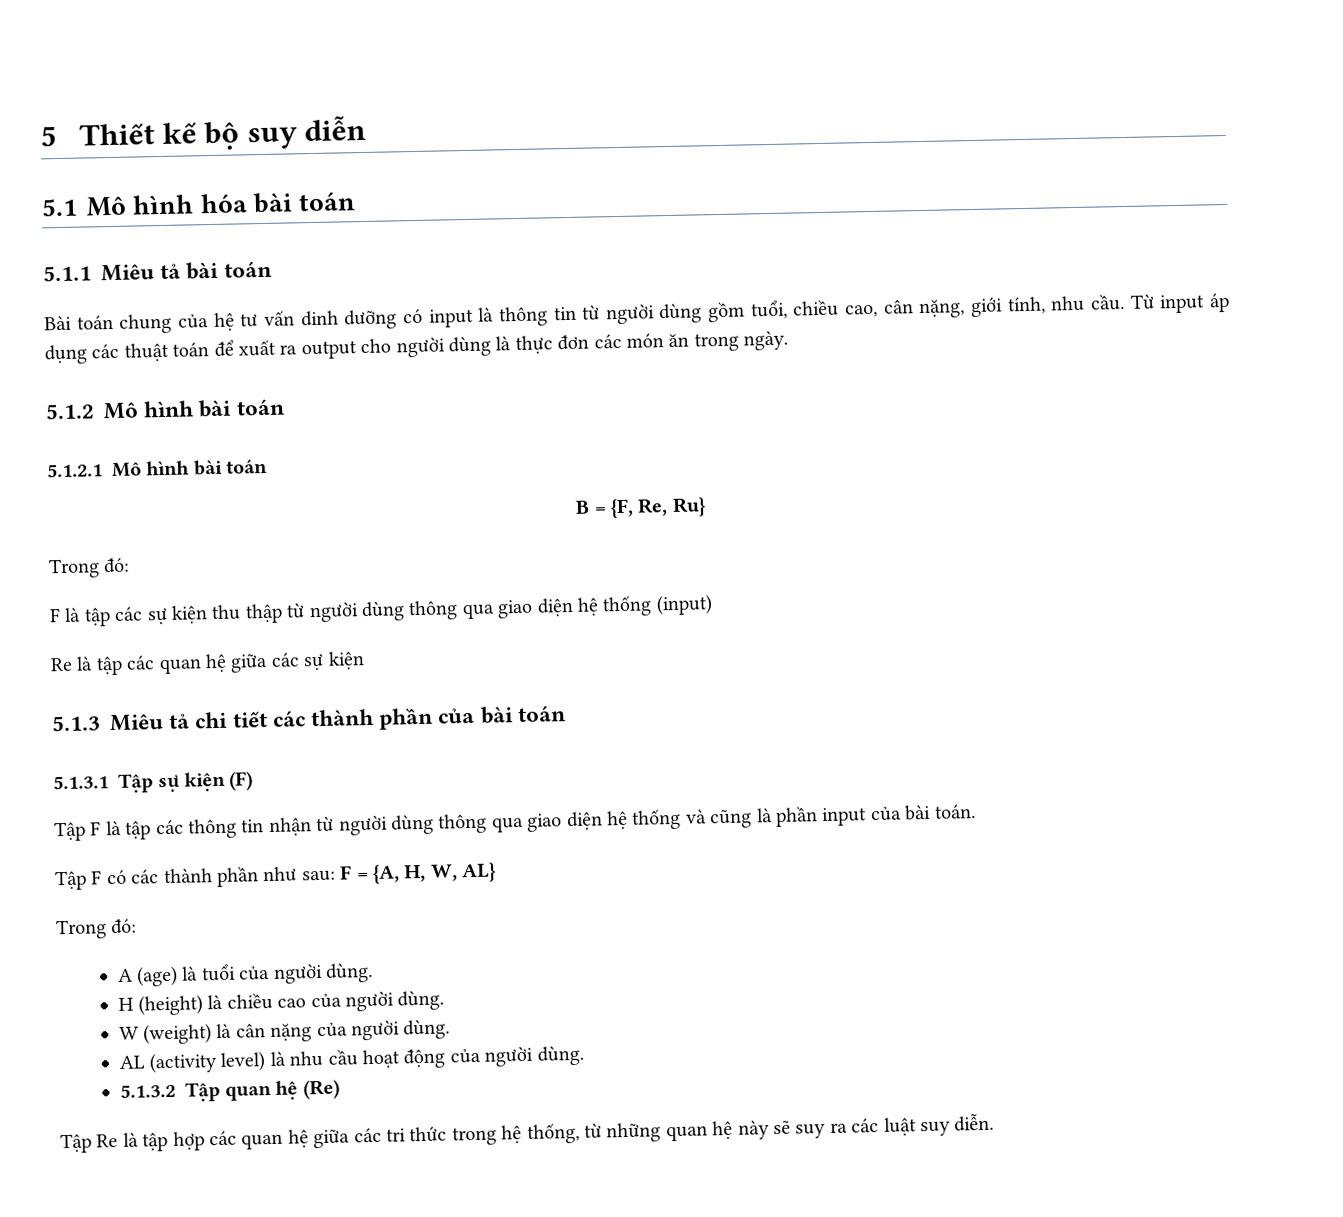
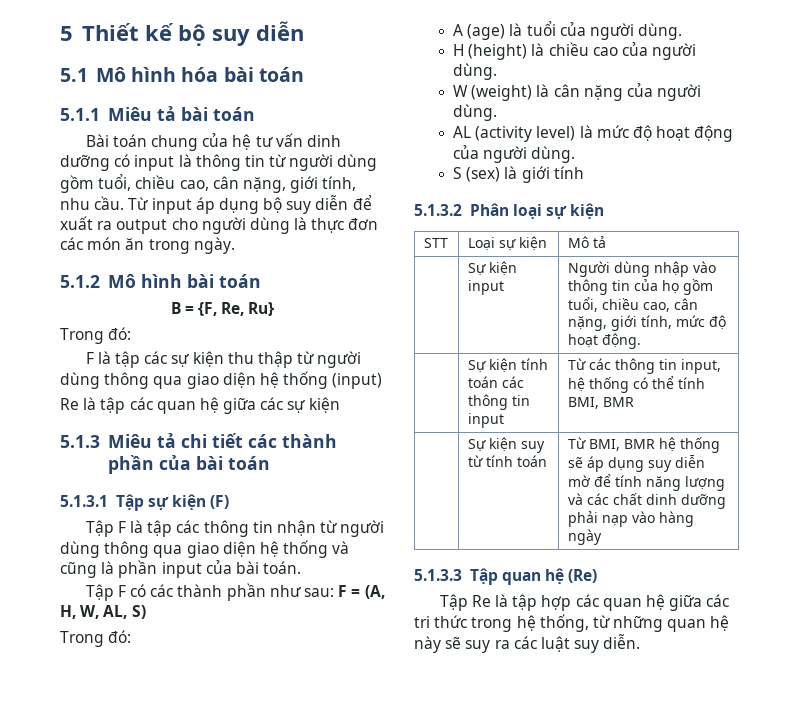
- Từ input áp dụng các thuật toán để xuất ra output cho người dùng là thực đơn các món ăn trong ngày.
+ Từ input áp dụng bộ suy diễn để xuất ra output cho người dùng là thực đơn các món ăn trong ngày.
- 5.1.2.1 Mô hình bài toán
- Tập F có các thành phần như sau: F = {A, H, W, AL}
+ Tập F có các thành phần như sau: F = (A, H, W, AL, S)
- AL (activity level) là nhu cầu hoạt động của người dùng.
+ AL (activity level) là mức độ hoạt động của người dùng.
- 5.1.3.2 Tập quan hệ (Re)
+ S (sex) là giới tính
+ 5.1.3.2 Phân loại sự kiện
+ STT | Loại sự kiện | Mô tả
+ | Sự kiện input | Người dùng nhập vào thông tin của họ gồm tuổi, chiều cao, cân nặng, giới tính, mức độ hoạt động.
+ | Sự kiện tính toán các thông tin input | Từ các thông tin input, hệ thống có thể tính BMI, BMR
+ | Sự kiện suy từ tính toán | Từ BMI, BMR hệ thống sẽ áp dụng suy diễn mờ để tính năng lượng và các chất dinh dưỡng phải nạp vào hàng ngày
+ 5.1.3.3 Tập quan hệ (Re)

